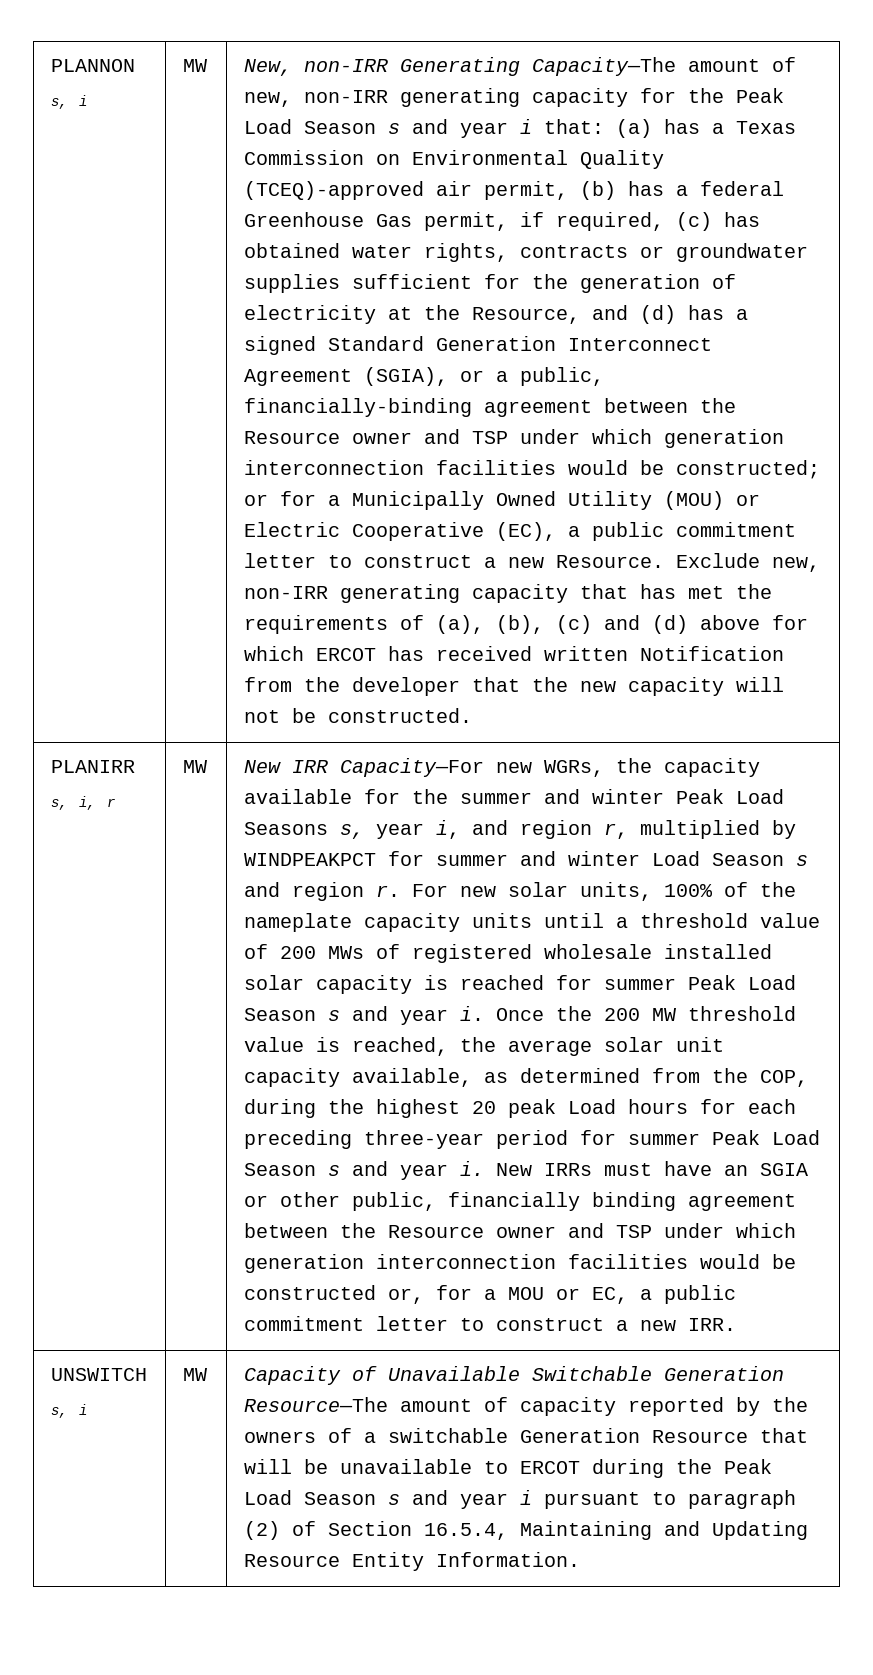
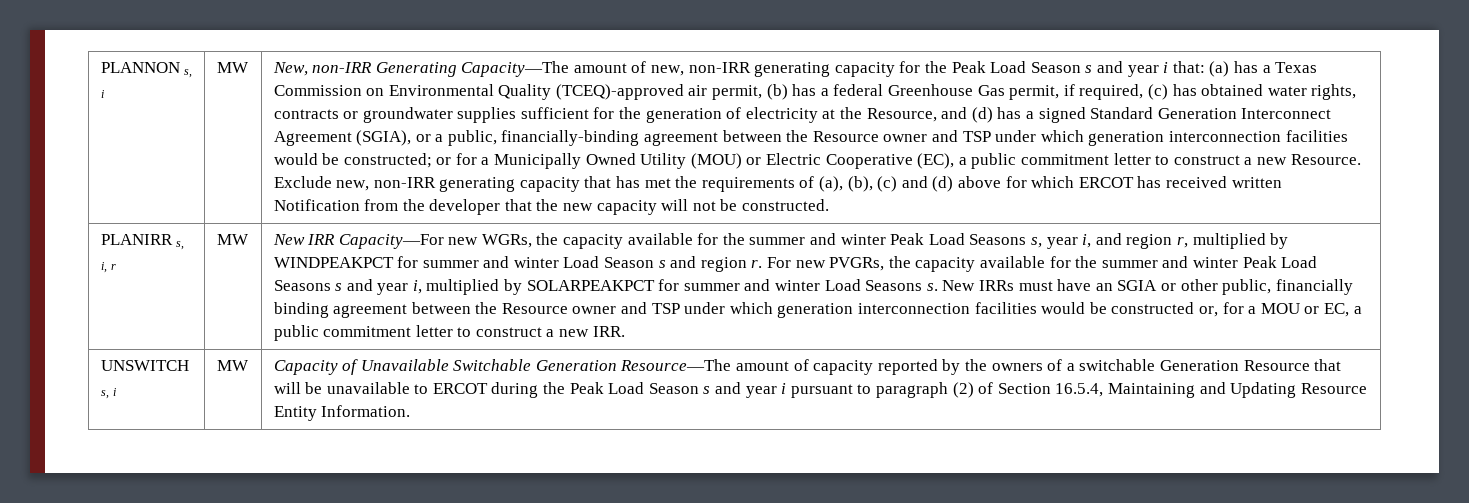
- For new solar units, 100% of the nameplate capacity units until a threshold value of 200 MWs of registered wholesale installed solar capacity is reached for summer Peak Load Season s and year i. Once the 200 MW threshold value is reached, the average solar unit capacity available, as determined from the COP, during the highest 20 peak Load hours for each preceding three-year period for summer Peak Load Season s and year i.
+ For new PVGRs, the capacity available for the summer and winter Peak Load Seasons s and year i, multiplied by SOLARPEAKPCT for summer and winter Load Seasons s.

